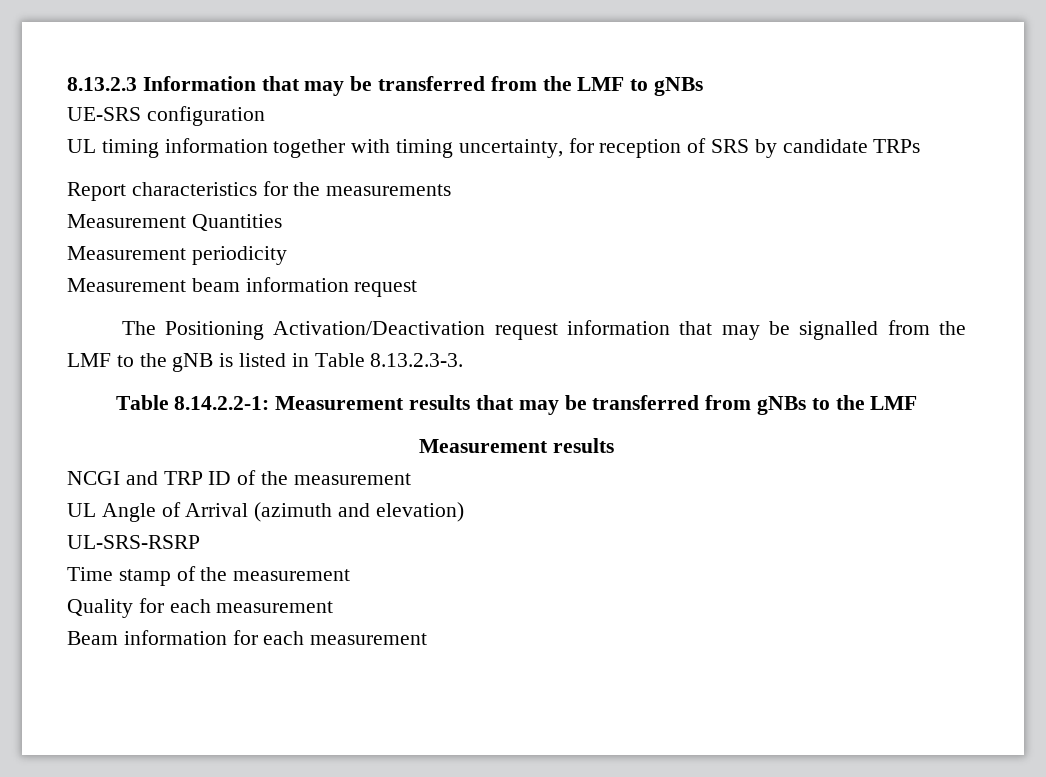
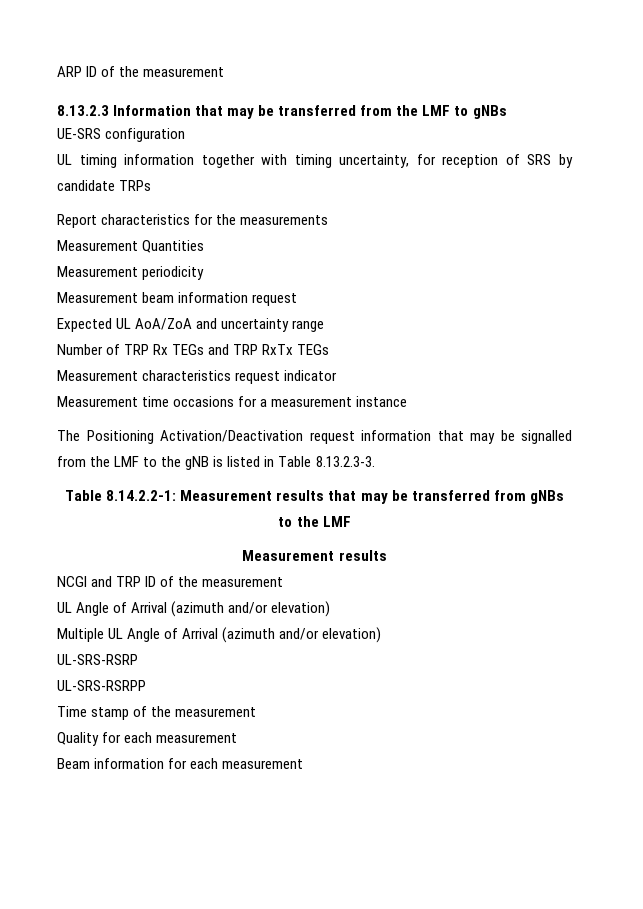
+ ARP ID of the measurement
+ Expected UL AoA/ZoA and uncertainty range
+ Number of TRP Rx TEGs and TRP RxTx TEGs
+ Measurement characteristics request indicator
+ Measurement time occasions for a measurement instance
  NCGI and TRP ID of the measurement
- UL Angle of Arrival (azimuth and elevation)
+ UL Angle of Arrival (azimuth and/or elevation)
+ Multiple UL Angle of Arrival (azimuth and/or elevation)
+ UL-SRS-RSRPP

